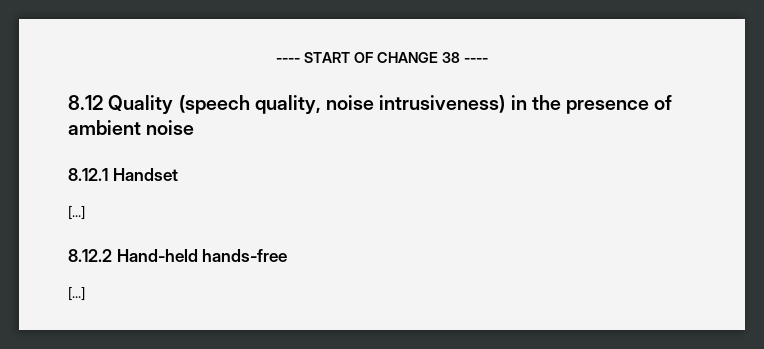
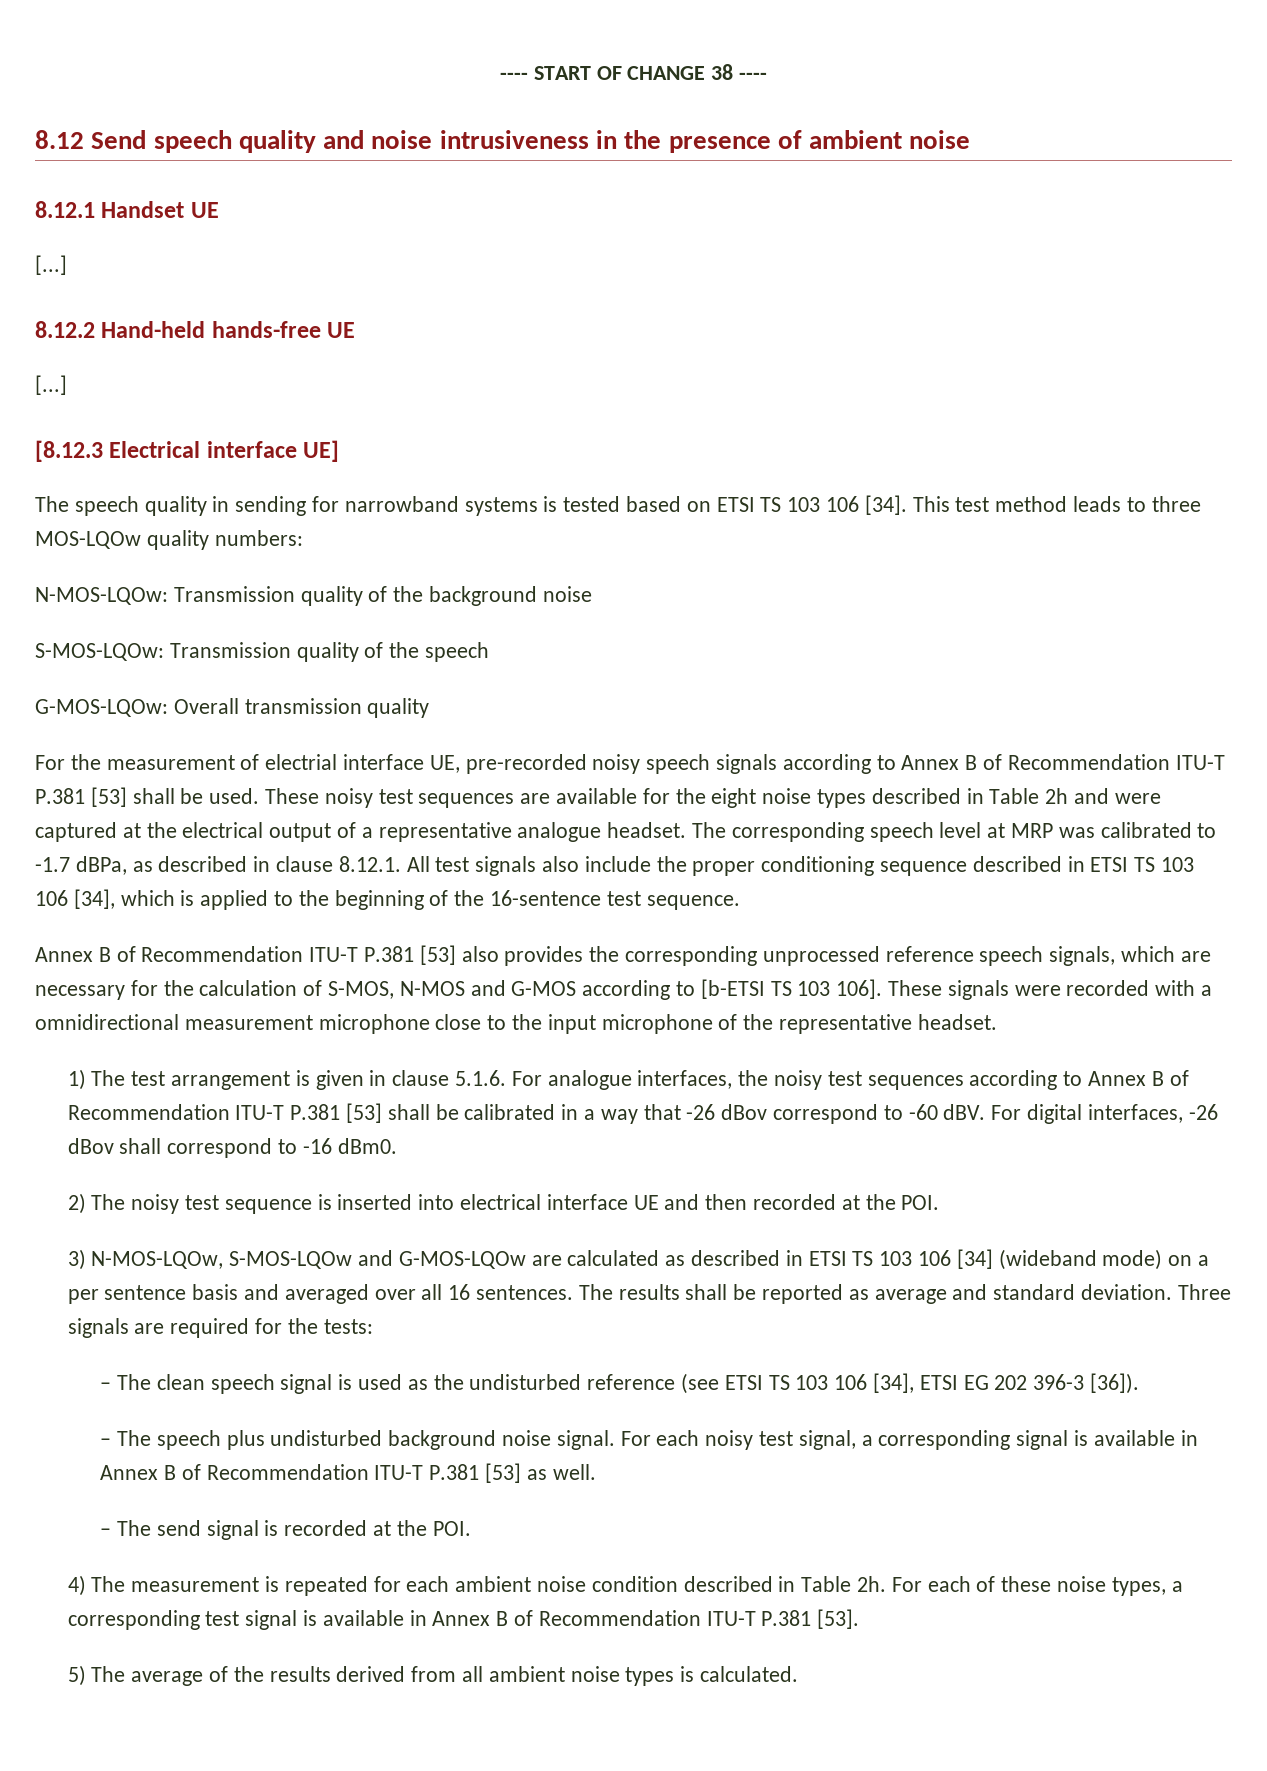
- 8.12 Quality (speech quality, noise intrusiveness) in the presence of ambient noise
+ 8.12 Send speech quality and noise intrusiveness in the presence of ambient noise
- 8.12.1 Handset
+ 8.12.1 Handset UE
- 8.12.2 Hand-held hands-free
+ 8.12.2 Hand-held hands-free UE
  [...]
+ [8.12.3 Electrical interface UE]
+ The speech quality in sending for narrowband systems is tested based on ETSI TS 103 106 [34]. This test method leads to three MOS-LQOw quality numbers:
+ N-MOS-LQOw: Transmission quality of the background noise
+ S-MOS-LQOw: Transmission quality of the speech
+ G-MOS-LQOw: Overall transmission quality
+ For the measurement of electrial interface UE, pre-recorded noisy speech signals according to Annex B of Recommendation ITU-T P.381 [53] shall be used. These noisy test sequences are available for the eight noise types described in Table 2h and were captured at the electrical output of a representative analogue headset. The corresponding speech level at MRP was calibrated to -1.7 dBPa, as described in clause 8.12.1. All test signals also include the proper conditioning sequence described in ETSI TS 103 106 [34], which is applied to the beginning of the 16-sentence test sequence.
+ Annex B of Recommendation ITU-T P.381 [53] also provides the corresponding unprocessed reference speech signals, which are necessary for the calculation of S-MOS, N-MOS and G-MOS according to [b-ETSI TS 103 106]. These signals were recorded with a omnidirectional measurement microphone close to the input microphone of the representative headset.
+ 1) The test arrangement is given in clause 5.1.6. For analogue interfaces, the noisy test sequences according to Annex B of Recommendation ITU-T P.381 [53] shall be calibrated in a way that -26 dBov correspond to -60 dBV. For digital interfaces, -26 dBov shall correspond to -16 dBm0.
+ 2) The noisy test sequence is inserted into electrical interface UE and then recorded at the POI.
+ 3) N-MOS-LQOw, S-MOS-LQOw and G-MOS-LQOw are calculated as described in ETSI TS 103 106 [34] (wideband mode) on a per sentence basis and averaged over all 16 sentences. The results shall be reported as average and standard deviation. Three signals are required for the tests:
+ – The clean speech signal is used as the undisturbed reference (see ETSI TS 103 106 [34], ETSI EG 202 396-3 [36]).
+ – The speech plus undisturbed background noise signal. For each noisy test signal, a corresponding signal is available in Annex B of Recommendation ITU-T P.381 [53] as well.
+ – The send signal is recorded at the POI.
+ 4) The measurement is repeated for each ambient noise condition described in Table 2h. For each of these noise types, a corresponding test signal is available in Annex B of Recommendation ITU-T P.381 [53].
+ 5) The average of the results derived from all ambient noise types is calculated.

